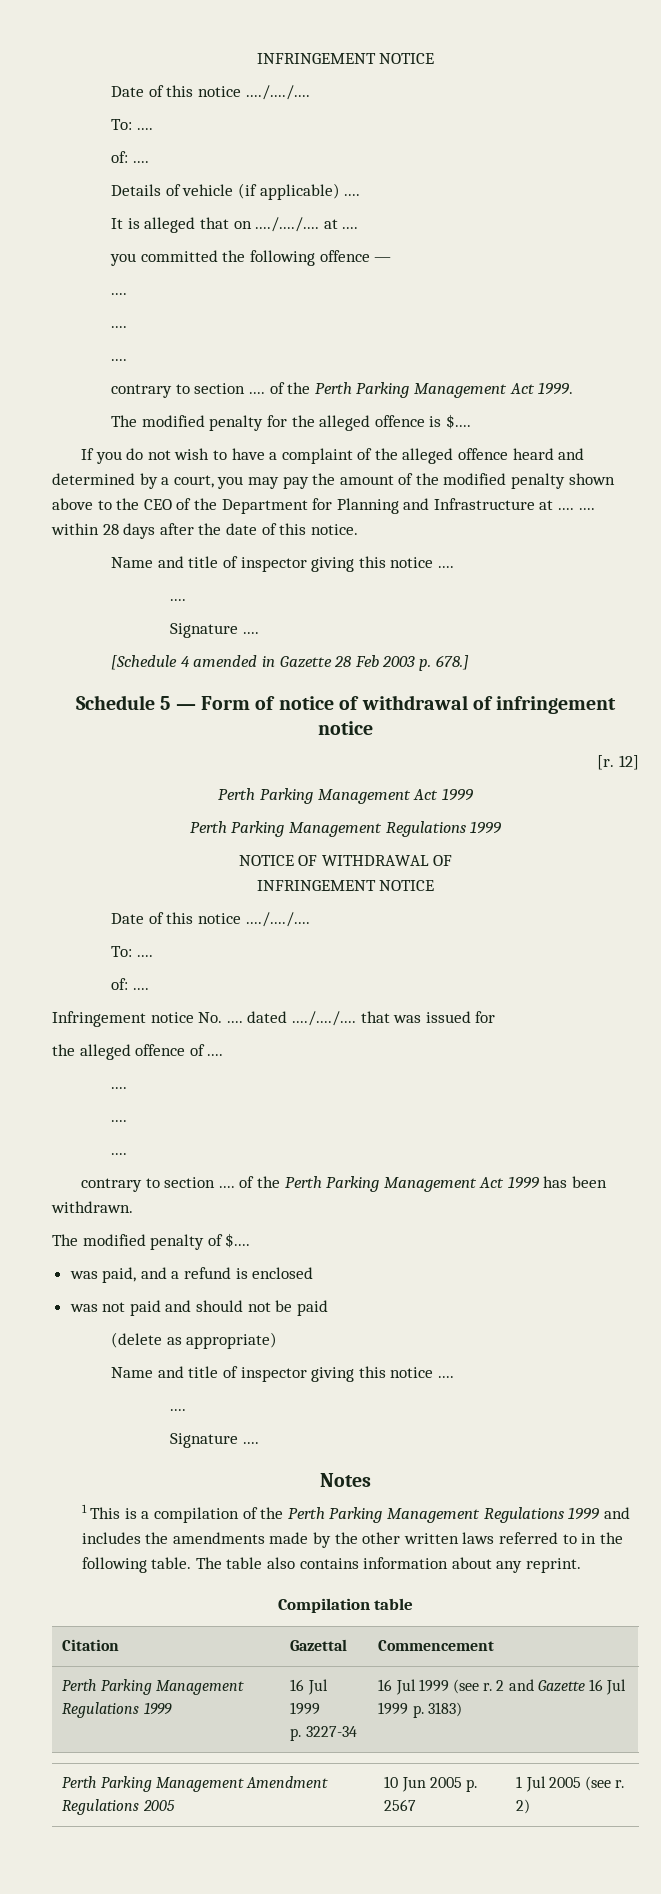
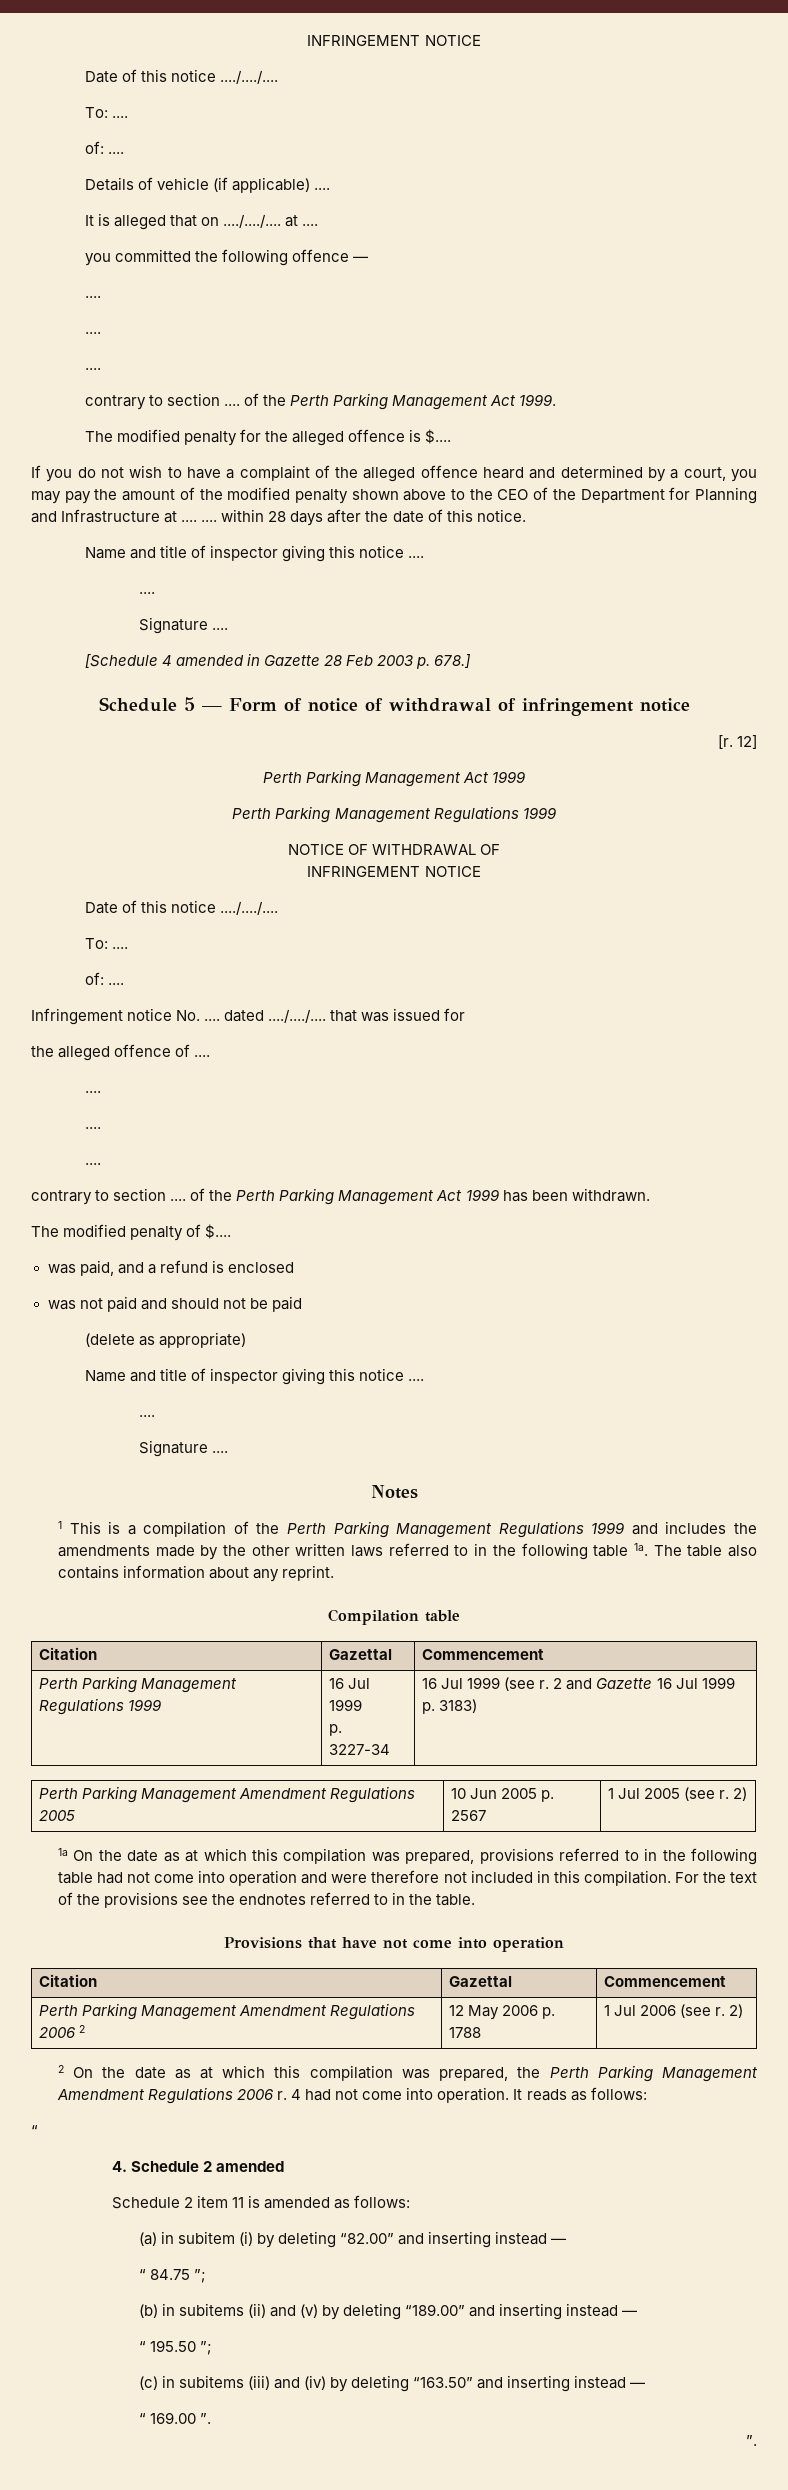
- 1 This is a compilation of the Perth Parking Management Regulations 1999 and includes the amendments made by the other written laws referred to in the following table.
+ 1 This is a compilation of the Perth Parking Management Regulations 1999 and includes the amendments made by the other written laws referred to in the following table 1a.
+ 1a On the date as at which this compilation was prepared, provisions referred to in the following table had not come into operation and were therefore not included in this compilation. For the text of the provisions see the endnotes referred to in the table.
+ Provisions that have not come into operation
+ Citation | Gazettal | Commencement
+ Perth Parking Management Amendment Regulations 2006 2 | 12 May 2006 p. 1788 | 1 Jul 2006 (see r. 2)
+ 2 On the date as at which this compilation was prepared, the Perth Parking Management Amendment Regulations 2006 r. 4 had not come into operation. It reads as follows:
+ “
+ 4. Schedule 2 amended
+ Schedule 2 item 11 is amended as follows:
+ (a) in subitem (i) by deleting “82.00” and inserting instead —
+ “ 84.75 ”;
+ (b) in subitems (ii) and (v) by deleting “189.00” and inserting instead —
+ “ 195.50 ”;
+ (c) in subitems (iii) and (iv) by deleting “163.50” and inserting instead —
+ “ 169.00 ”.
+ ”.

